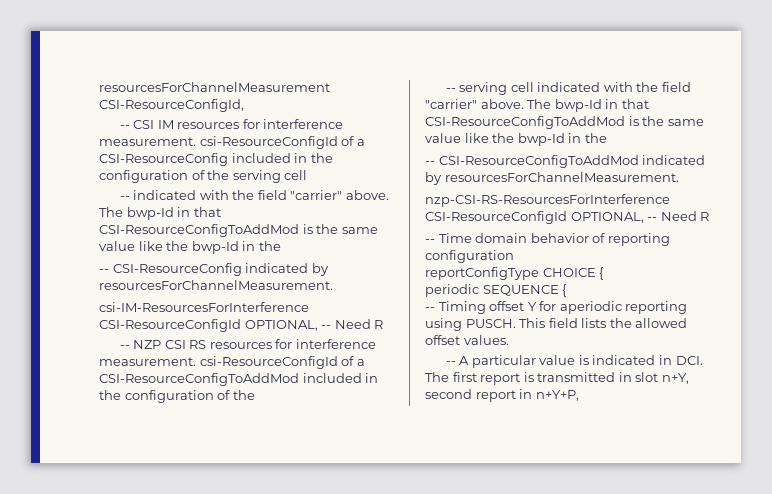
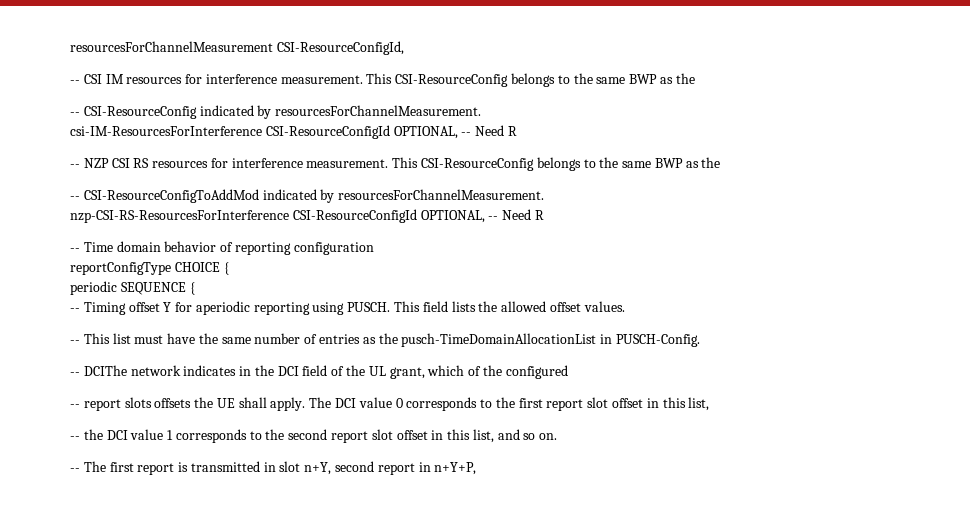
- -- CSI IM resources for interference measurement. csi-ResourceConfigId of a CSI-ResourceConfig included in the configuration of the serving cell
- -- indicated with the field "carrier" above. The bwp-Id in that CSI-ResourceConfigToAddMod is the same value like the bwp-Id in the
+ -- CSI IM resources for interference measurement. This CSI-ResourceConfig belongs to the same BWP as the
- -- NZP CSI RS resources for interference measurement. csi-ResourceConfigId of a CSI-ResourceConfigToAddMod included in the configuration of the
- -- serving cell indicated with the field "carrier" above. The bwp-Id in that CSI-ResourceConfigToAddMod is the same value like the bwp-Id in the
+ -- NZP CSI RS resources for interference measurement. This CSI-ResourceConfig belongs to the same BWP as the
- -- A particular value is indicated in DCI. The first report is transmitted in slot n+Y, second report in n+Y+P,
+ -- This list must have the same number of entries as the pusch-TimeDomainAllocationList in PUSCH-Config.
+ -- DCIThe network indicates in the DCI field of the UL grant, which of the configured
+ -- report slots offsets the UE shall apply. The DCI value 0 corresponds to the first report slot offset in this list,
+ -- the DCI value 1 corresponds to the second report slot offset in this list, and so on.
+ -- The first report is transmitted in slot n+Y, second report in n+Y+P,

